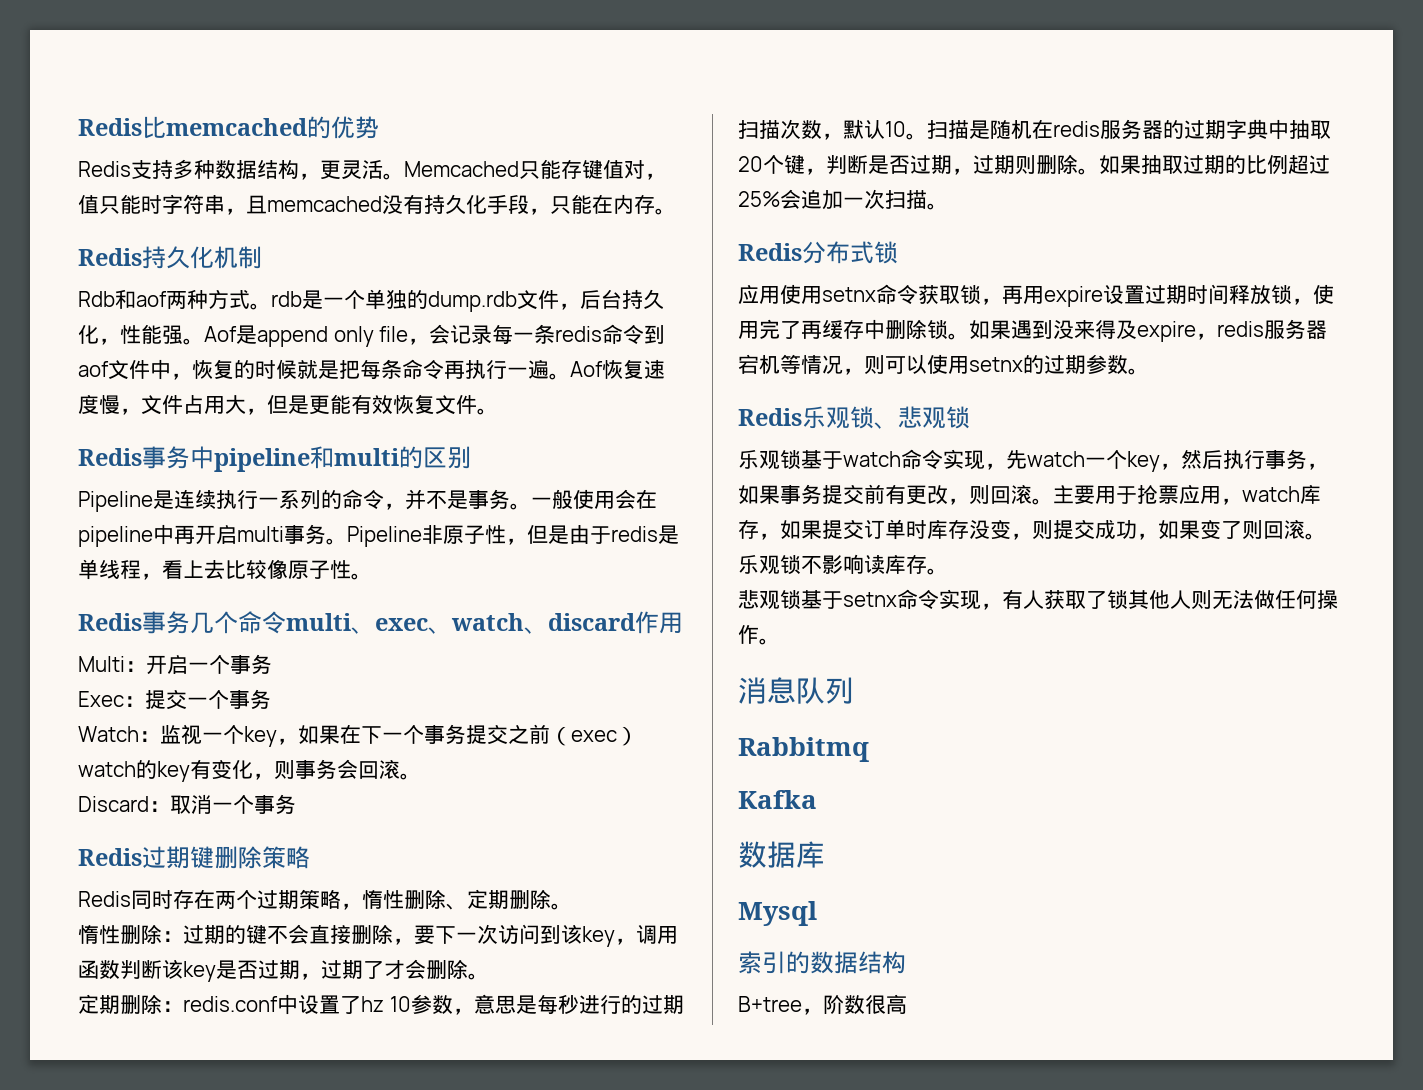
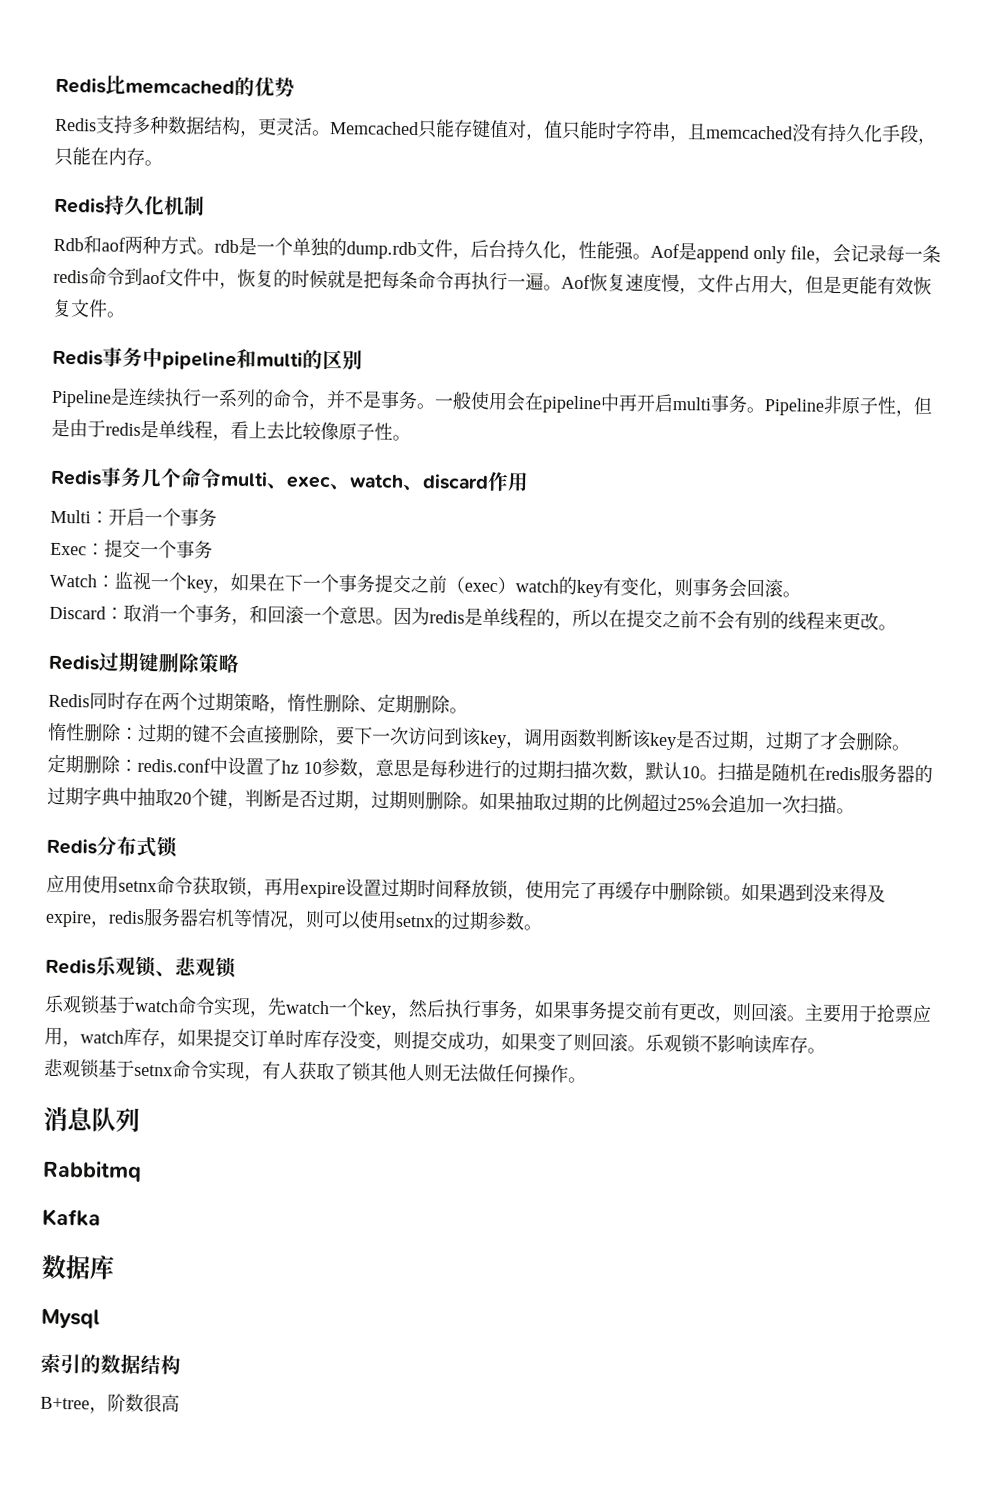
- Discard：取消一个事务
+ Discard：取消一个事务，和回滚一个意思。因为redis是单线程的，所以在提交之前不会有别的线程来更改。

